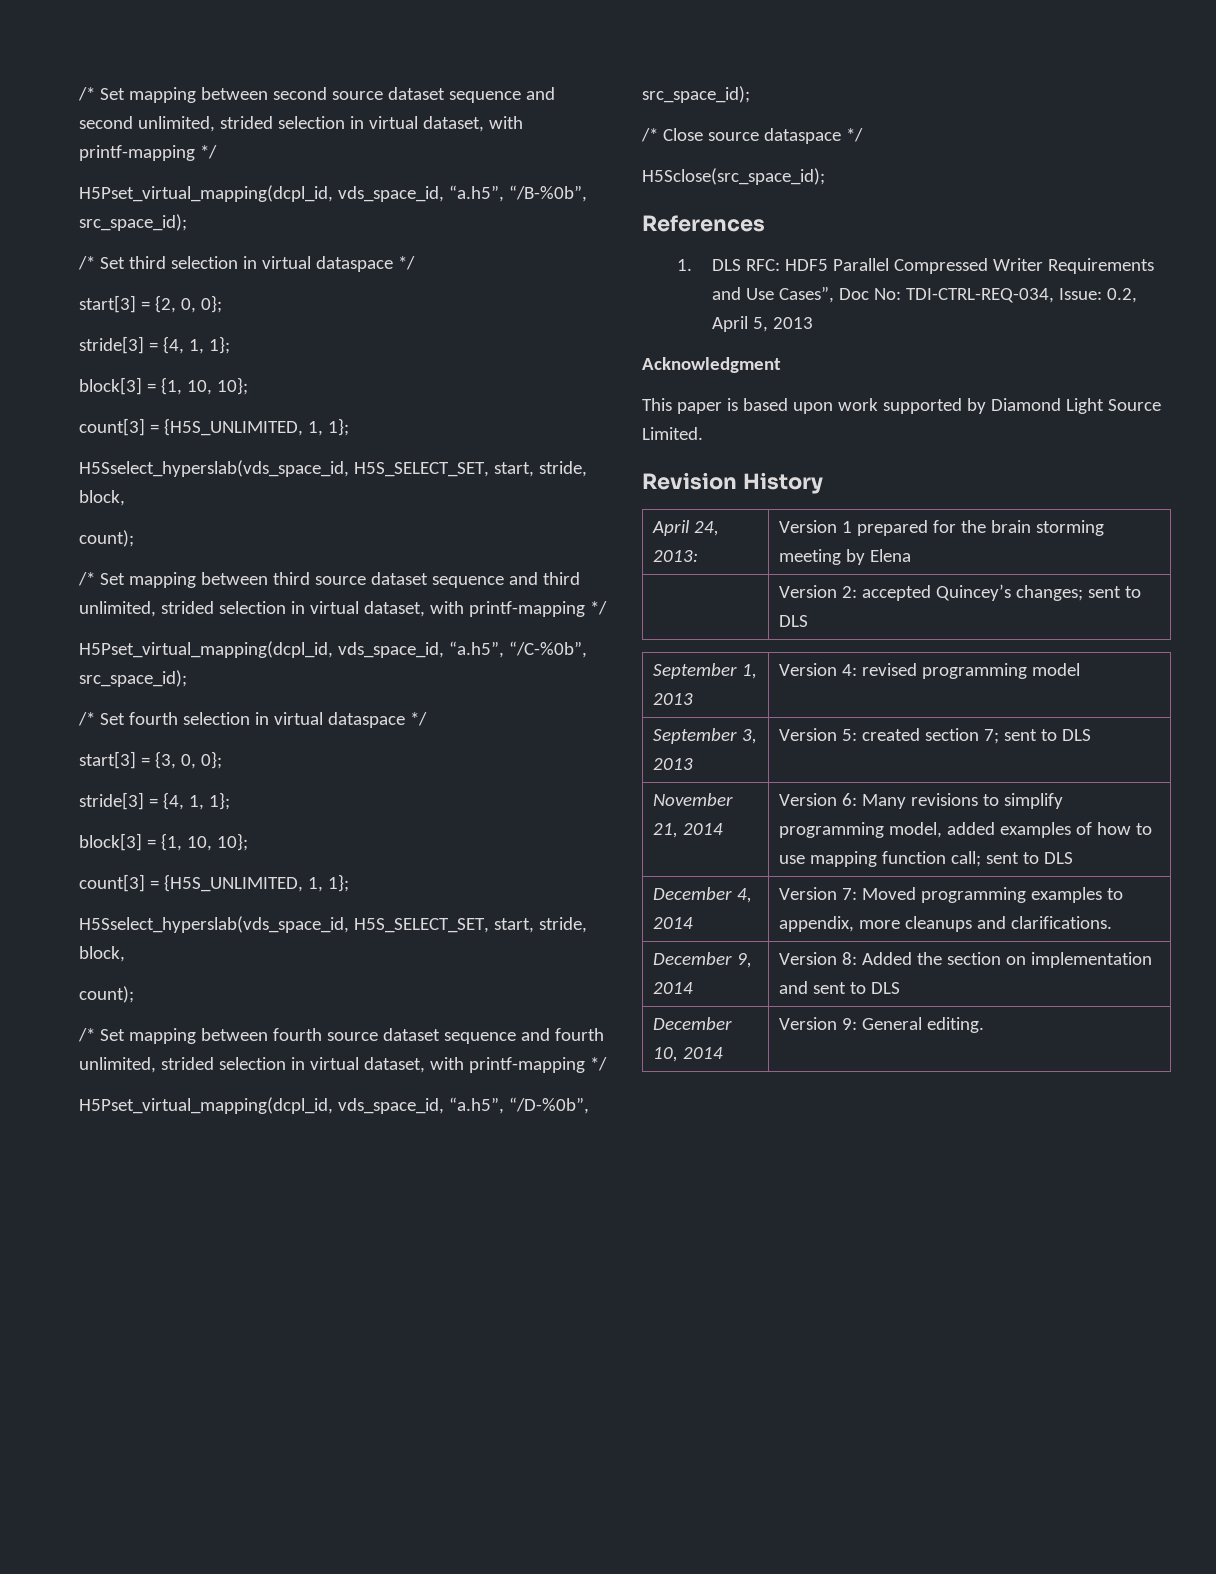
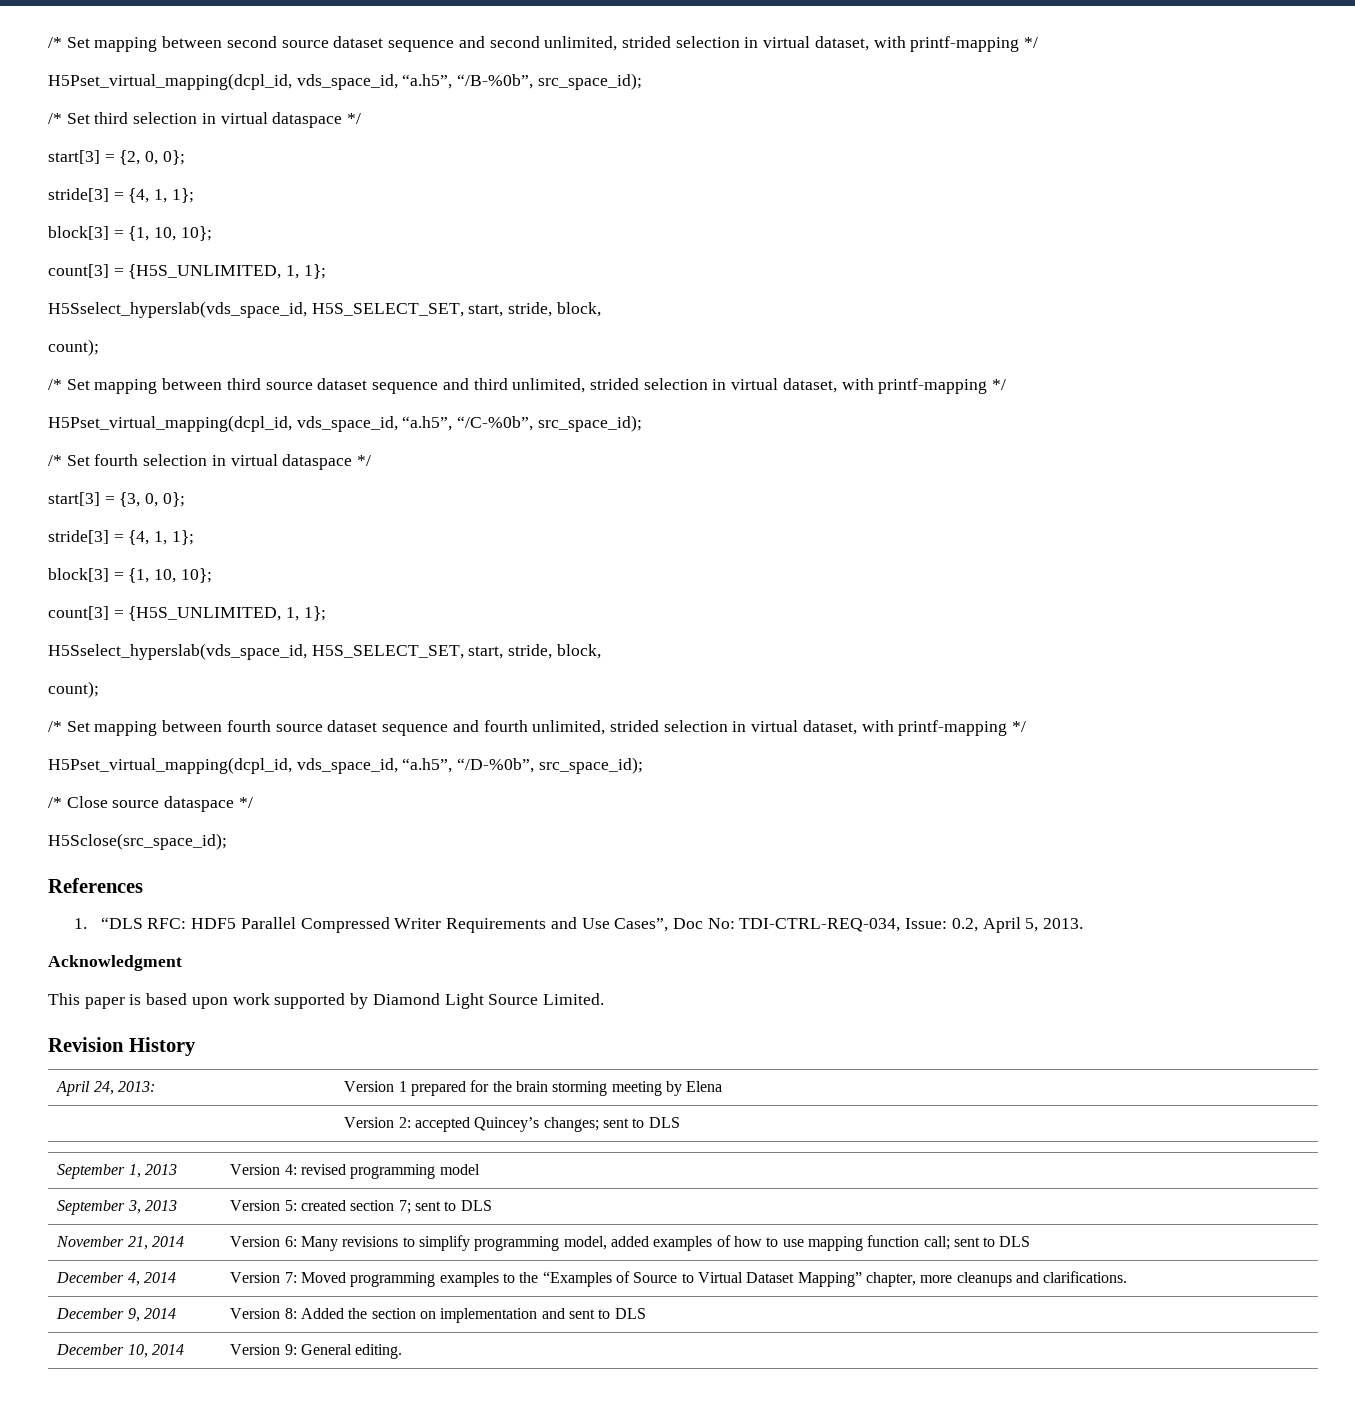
- 1. DLS RFC: HDF5 Parallel Compressed Writer Requirements and Use Cases”, Doc No: TDI-CTRL-REQ-034, Issue: 0.2, April 5, 2013
+ 1. “DLS RFC: HDF5 Parallel Compressed Writer Requirements and Use Cases”, Doc No: TDI-CTRL-REQ-034, Issue: 0.2, April 5, 2013.
- December 4, 2014 | Version 7: Moved programming examples to appendix, more cleanups and clarifications.
+ December 4, 2014 | Version 7: Moved programming examples to the “Examples of Source to Virtual Dataset Mapping” chapter, more cleanups and clarifications.

